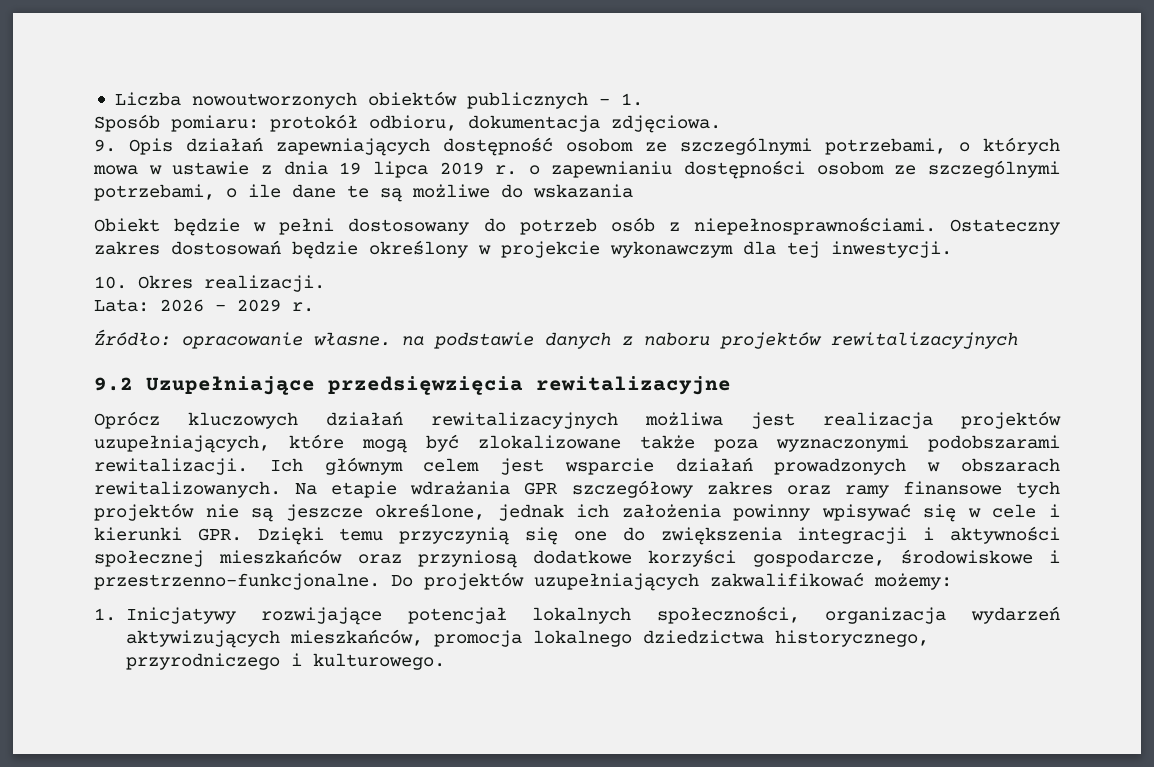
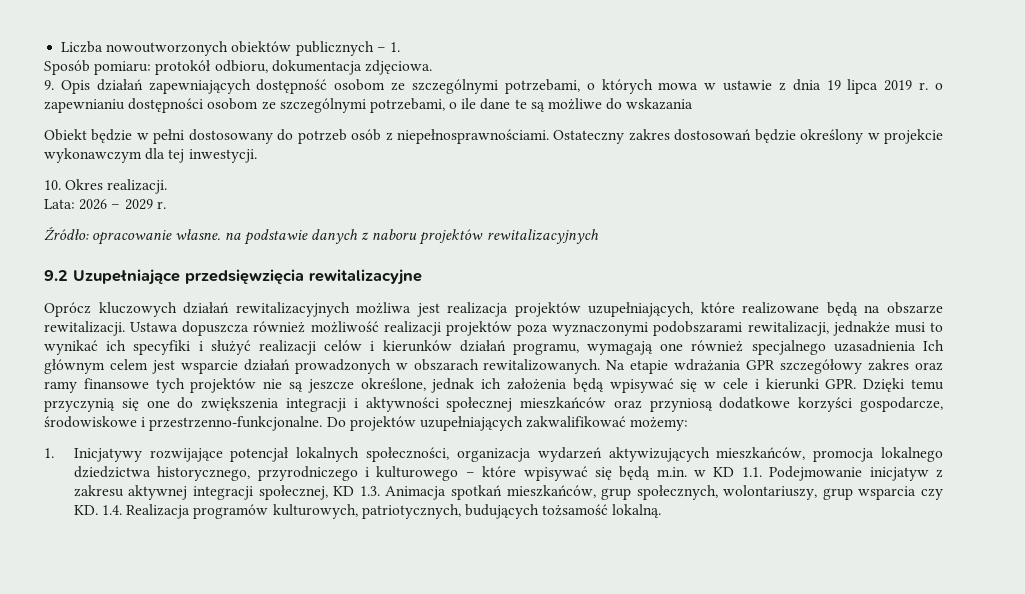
- Oprócz kluczowych działań rewitalizacyjnych możliwa jest realizacja projektów uzupełniających, które mogą być zlokalizowane także poza wyznaczonymi podobszarami rewitalizacji. Ich głównym celem jest wsparcie działań prowadzonych w obszarach rewitalizowanych.
+ Oprócz kluczowych działań rewitalizacyjnych możliwa jest realizacja projektów uzupełniających, które realizowane będą na obszarze rewitalizacji. Ustawa dopuszcza również możliwość realizacji projektów poza wyznaczonymi podobszarami rewitalizacji, jednakże musi to wynikać ich specyfiki i służyć realizacji celów i kierunków działań programu, wymagają one również specjalnego uzasadnienia Ich głównym celem jest wsparcie działań prowadzonych w obszarach rewitalizowanych.
- Na etapie wdrażania GPR szczegółowy zakres oraz ramy finansowe tych projektów nie są jeszcze określone, jednak ich założenia powinny wpisywać się w cele i kierunki GPR. Dzięki temu przyczynią się one do zwiększenia integracji i aktywności społecznej mieszkańców oraz przyniosą dodatkowe korzyści gospodarcze, środowiskowe i przestrzenno-funkcjonalne.
+ Na etapie wdrażania GPR szczegółowy zakres oraz ramy finansowe tych projektów nie są jeszcze określone, jednak ich założenia będą wpisywać się w cele i kierunki GPR. Dzięki temu przyczynią się one do zwiększenia integracji i aktywności społecznej mieszkańców oraz przyniosą dodatkowe korzyści gospodarcze, środowiskowe i przestrzenno-funkcjonalne.
- 1. Inicjatywy rozwijające potencjał lokalnych społeczności, organizacja wydarzeń aktywizujących mieszkańców, promocja lokalnego dziedzictwa historycznego, przyrodniczego i kulturowego.
+ 1. Inicjatywy rozwijające potencjał lokalnych społeczności, organizacja wydarzeń aktywizujących mieszkańców, promocja lokalnego dziedzictwa historycznego, przyrodniczego i kulturowego – które wpisywać się będą m.in. w KD 1.1. Podejmowanie inicjatyw z zakresu aktywnej integracji społecznej, KD 1.3. Animacja spotkań mieszkańców, grup społecznych, wolontariuszy, grup wsparcia czy KD. 1.4. Realizacja programów kulturowych, patriotycznych, budujących tożsamość lokalną.

